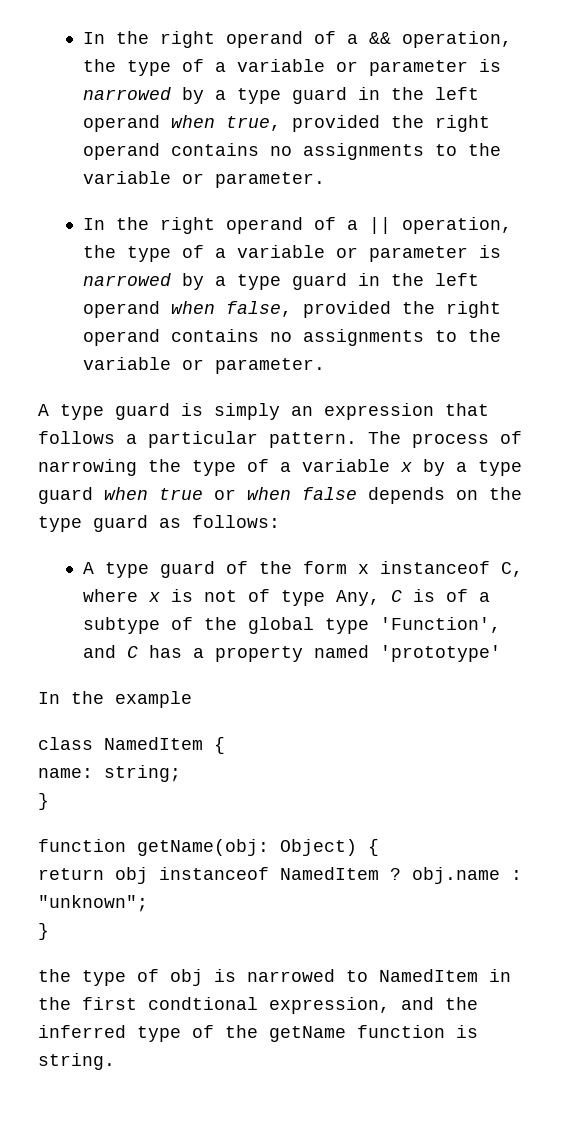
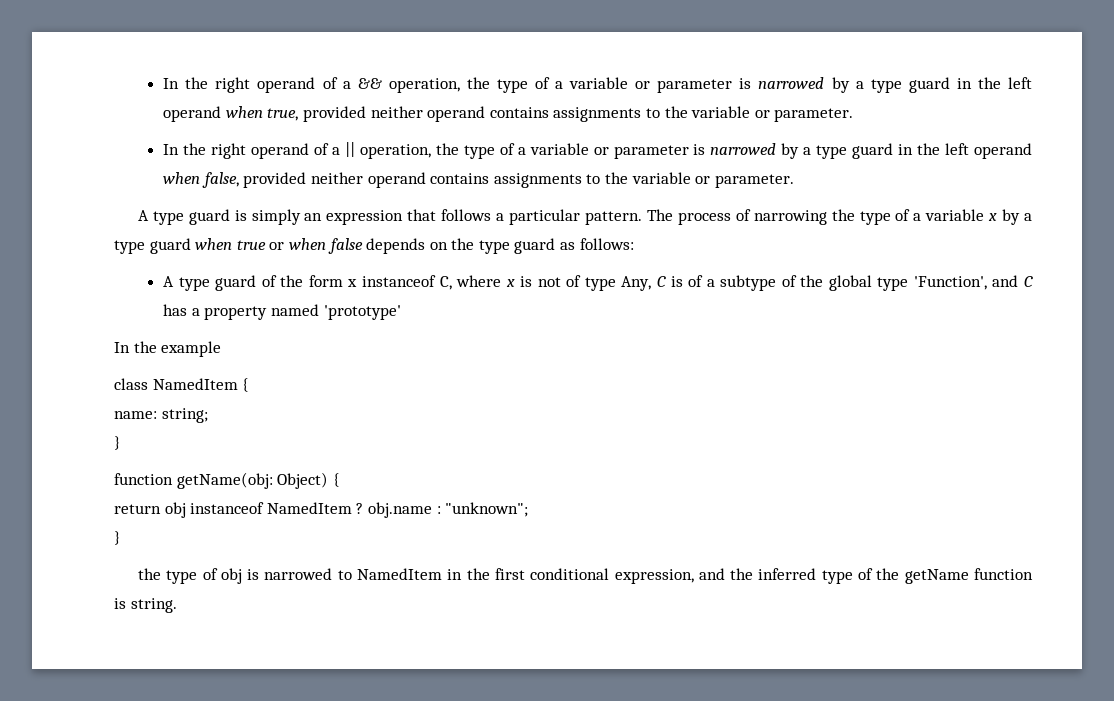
- In the right operand of a && operation, the type of a variable or parameter is narrowed by a type guard in the left operand when true, provided the right operand contains no assignments to the variable or parameter.
+ In the right operand of a && operation, the type of a variable or parameter is narrowed by a type guard in the left operand when true, provided neither operand contains assignments to the variable or parameter.
- In the right operand of a || operation, the type of a variable or parameter is narrowed by a type guard in the left operand when false, provided the right operand contains no assignments to the variable or parameter.
+ In the right operand of a || operation, the type of a variable or parameter is narrowed by a type guard in the left operand when false, provided neither operand contains assignments to the variable or parameter.
- the type of obj is narrowed to NamedItem in the first condtional expression, and the inferred type of the getName function is string.
+ the type of obj is narrowed to NamedItem in the first conditional expression, and the inferred type of the getName function is string.

